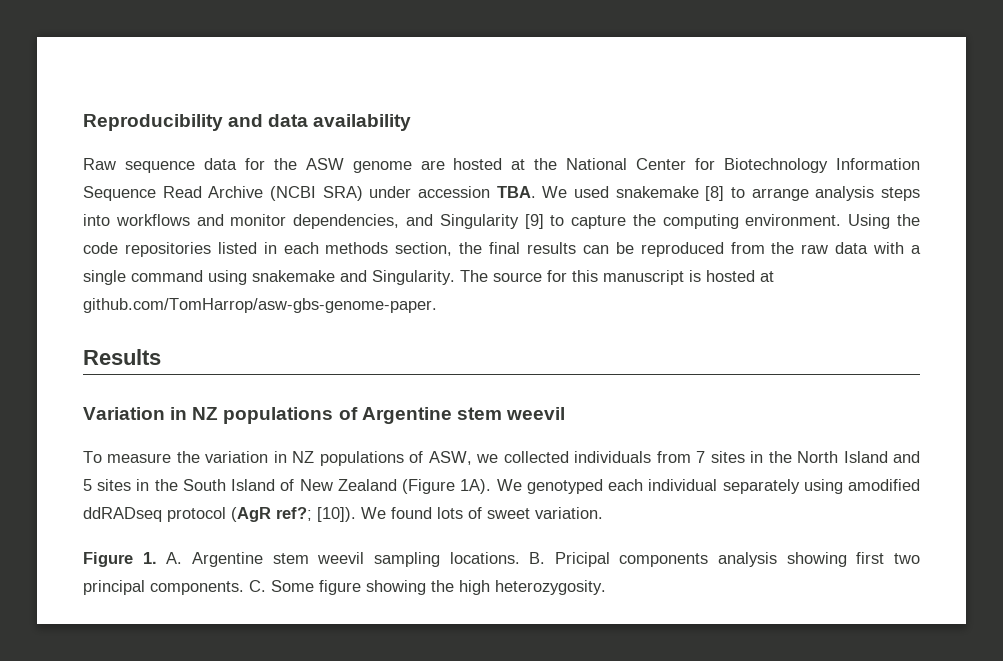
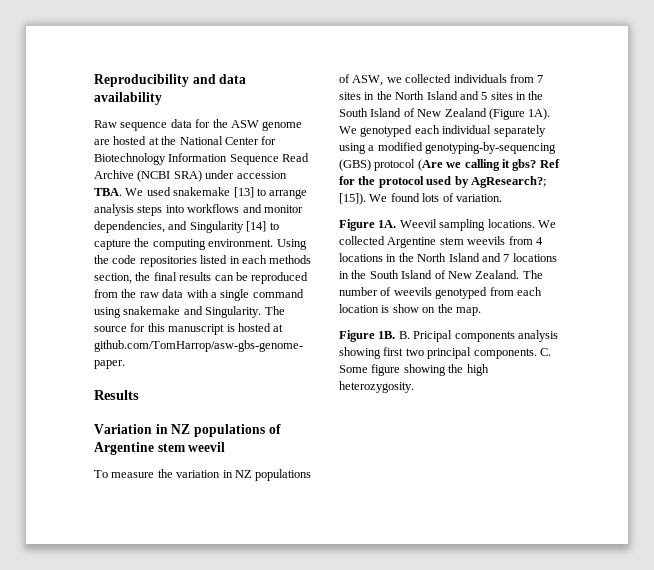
- Raw sequence data for the ASW genome are hosted at the National Center for Biotechnology Information Sequence Read Archive (NCBI SRA) under accession TBA. We used snakemake [8] to arrange analysis steps into workflows and monitor dependencies, and Singularity [9] to capture the computing environment.
+ Raw sequence data for the ASW genome are hosted at the National Center for Biotechnology Information Sequence Read Archive (NCBI SRA) under accession TBA. We used snakemake [13] to arrange analysis steps into workflows and monitor dependencies, and Singularity [14] to capture the computing environment.
- We genotyped each individual separately using amodified ddRADseq protocol (AgR ref?; [10]).
+ We genotyped each individual separately using a modified genotyping-by-sequencing (GBS) protocol (Are we calling it gbs? Ref for the protocol used by AgResearch?; [15]).
- We found lots of sweet variation.
+ We found lots of variation.
- Figure 1. A. Argentine stem weevil sampling locations.
+ Figure 1A. Weevil sampling locations. We collected Argentine stem weevils from 4 locations in the North Island and 7 locations in the South Island of New Zealand. The number of weevils genotyped from each location is show on the map.
+ Figure 1B.

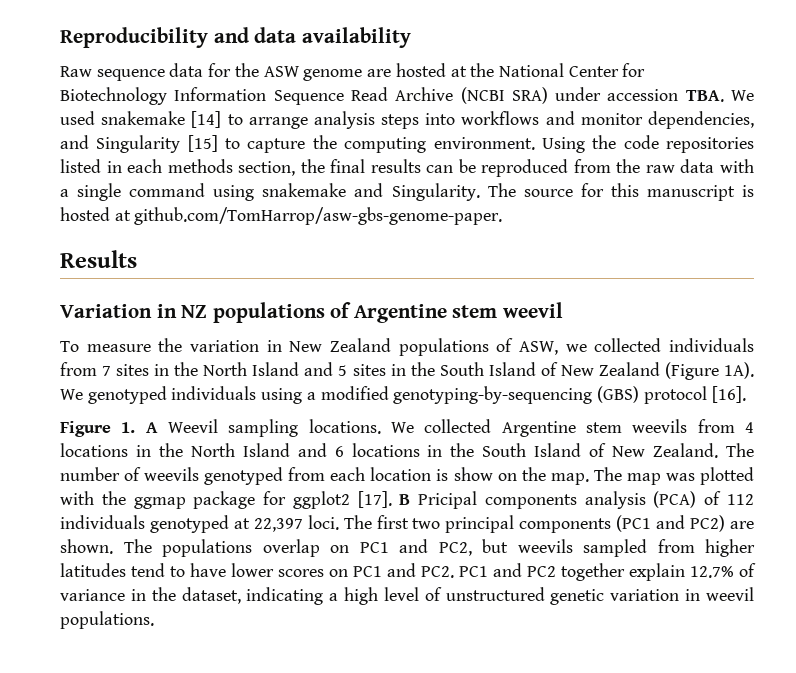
- Raw sequence data for the ASW genome are hosted at the National Center for Biotechnology Information Sequence Read Archive (NCBI SRA) under accession TBA. We used snakemake [13] to arrange analysis steps into workflows and monitor dependencies, and Singularity [14] to capture the computing environment.
+ Raw sequence data for the ASW genome are hosted at the National Center for Biotechnology Information Sequence Read Archive (NCBI SRA) under accession TBA. We used snakemake [14] to arrange analysis steps into workflows and monitor dependencies, and Singularity [15] to capture the computing environment.
- To measure the variation in NZ populations of ASW, we collected individuals from 7 sites in the North Island and 5 sites in the South Island of New Zealand (Figure 1A).
+ To measure the variation in New Zealand populations of ASW, we collected individuals from 7 sites in the North Island and 5 sites in the South Island of New Zealand (Figure 1A).
- We genotyped each individual separately using a modified genotyping-by-sequencing (GBS) protocol (Are we calling it gbs? Ref for the protocol used by AgResearch?; [15]). We found lots of variation.
- Figure 1A. Weevil sampling locations.
+ We genotyped individuals using a modified genotyping-by-sequencing (GBS) protocol [16].
+ Figure 1. A Weevil sampling locations.
- We collected Argentine stem weevils from 4 locations in the North Island and 7 locations in the South Island of New Zealand.
+ We collected Argentine stem weevils from 4 locations in the North Island and 6 locations in the South Island of New Zealand.
- The number of weevils genotyped from each location is show on the map.
- Figure 1B. B. Pricipal components analysis showing first two principal components. C. Some figure showing the high heterozygosity.
+ The number of weevils genotyped from each location is show on the map. The map was plotted with the ggmap package for ggplot2 [17]. B Pricipal components analysis (PCA) of 112 individuals genotyped at 22,397 loci. The first two principal components (PC1 and PC2) are shown. The populations overlap on PC1 and PC2, but weevils sampled from higher latitudes tend to have lower scores on PC1 and PC2. PC1 and PC2 together explain 12.7% of variance in the dataset, indicating a high level of unstructured genetic variation in weevil populations.

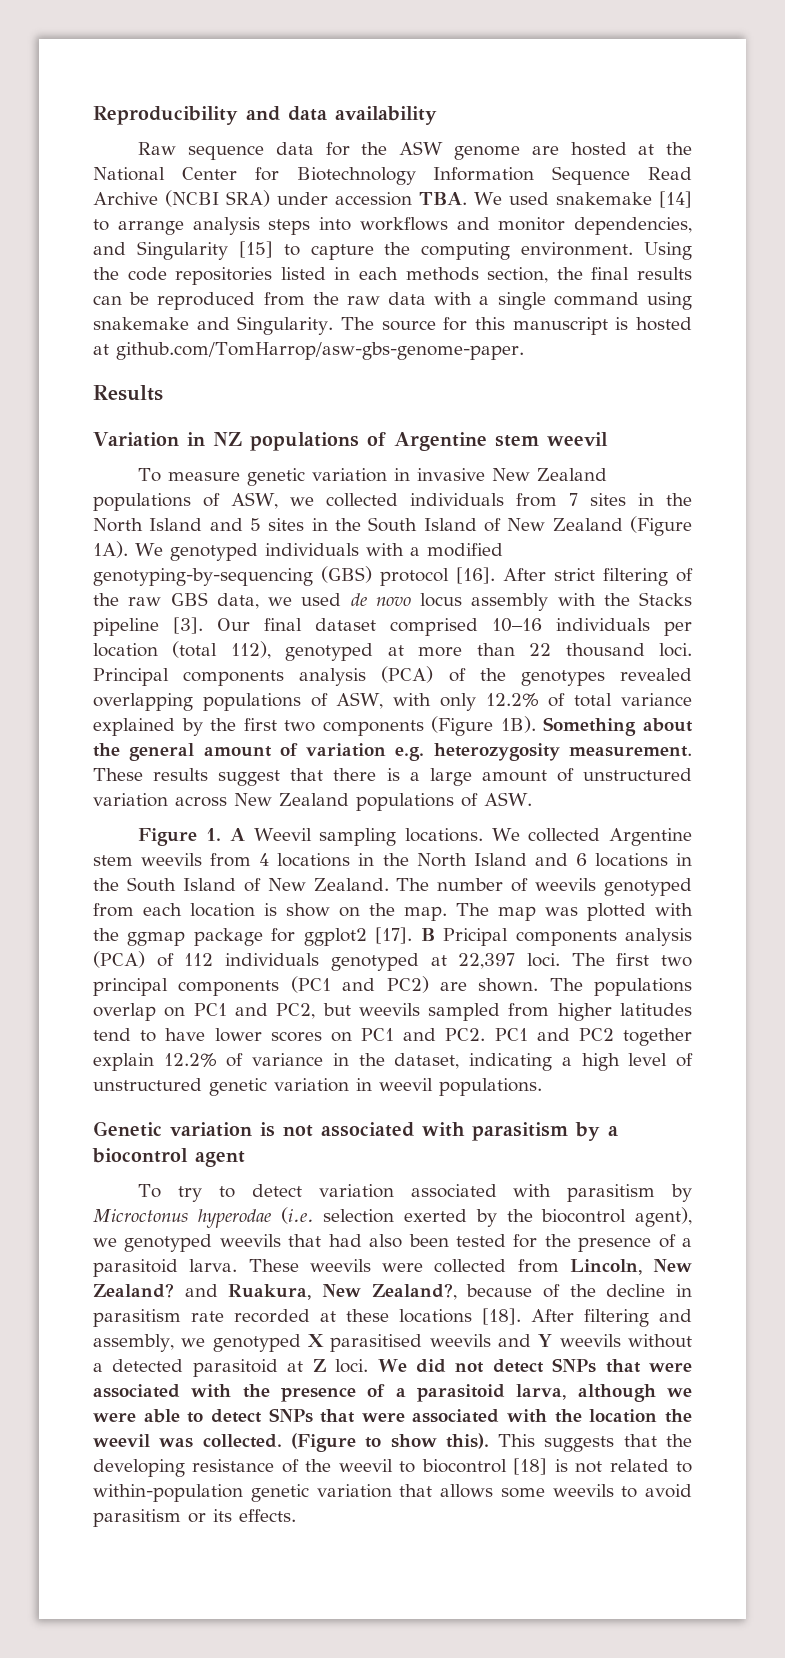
- To measure the variation in New Zealand populations of ASW, we collected individuals from 7 sites in the North Island and 5 sites in the South Island of New Zealand (Figure 1A).
+ To measure genetic variation in invasive New Zealand populations of ASW, we collected individuals from 7 sites in the North Island and 5 sites in the South Island of New Zealand (Figure 1A).
- We genotyped individuals using a modified genotyping-by-sequencing (GBS) protocol [16].
+ We genotyped individuals with a modified genotyping-by-sequencing (GBS) protocol [16]. After strict filtering of the raw GBS data, we used de novo locus assembly with the Stacks pipeline [3]. Our final dataset comprised 10–16 individuals per location (total 112), genotyped at more than 22 thousand loci. Principal components analysis (PCA) of the genotypes revealed overlapping populations of ASW, with only 12.2% of total variance explained by the first two components (Figure 1B). Something about the general amount of variation e.g. heterozygosity measurement. These results suggest that there is a large amount of unstructured variation across New Zealand populations of ASW.
- The populations overlap on PC1 and PC2, but weevils sampled from higher latitudes tend to have lower scores on PC1 and PC2. PC1 and PC2 together explain 12.7% of variance in the dataset, indicating a high level of unstructured genetic variation in weevil populations.
+ The populations overlap on PC1 and PC2, but weevils sampled from higher latitudes tend to have lower scores on PC1 and PC2. PC1 and PC2 together explain 12.2% of variance in the dataset, indicating a high level of unstructured genetic variation in weevil populations.
+ Genetic variation is not associated with parasitism by a biocontrol agent
+ To try to detect variation associated with parasitism by Microctonus hyperodae (i.e. selection exerted by the biocontrol agent), we genotyped weevils that had also been tested for the presence of a parasitoid larva. These weevils were collected from Lincoln, New Zealand? and Ruakura, New Zealand?, because of the decline in parasitism rate recorded at these locations [18]. After filtering and assembly, we genotyped X parasitised weevils and Y weevils without a detected parasitoid at Z loci. We did not detect SNPs that were associated with the presence of a parasitoid larva, although we were able to detect SNPs that were associated with the location the weevil was collected. (Figure to show this). This suggests that the developing resistance of the weevil to biocontrol [18] is not related to within-population genetic variation that allows some weevils to avoid parasitism or its effects.

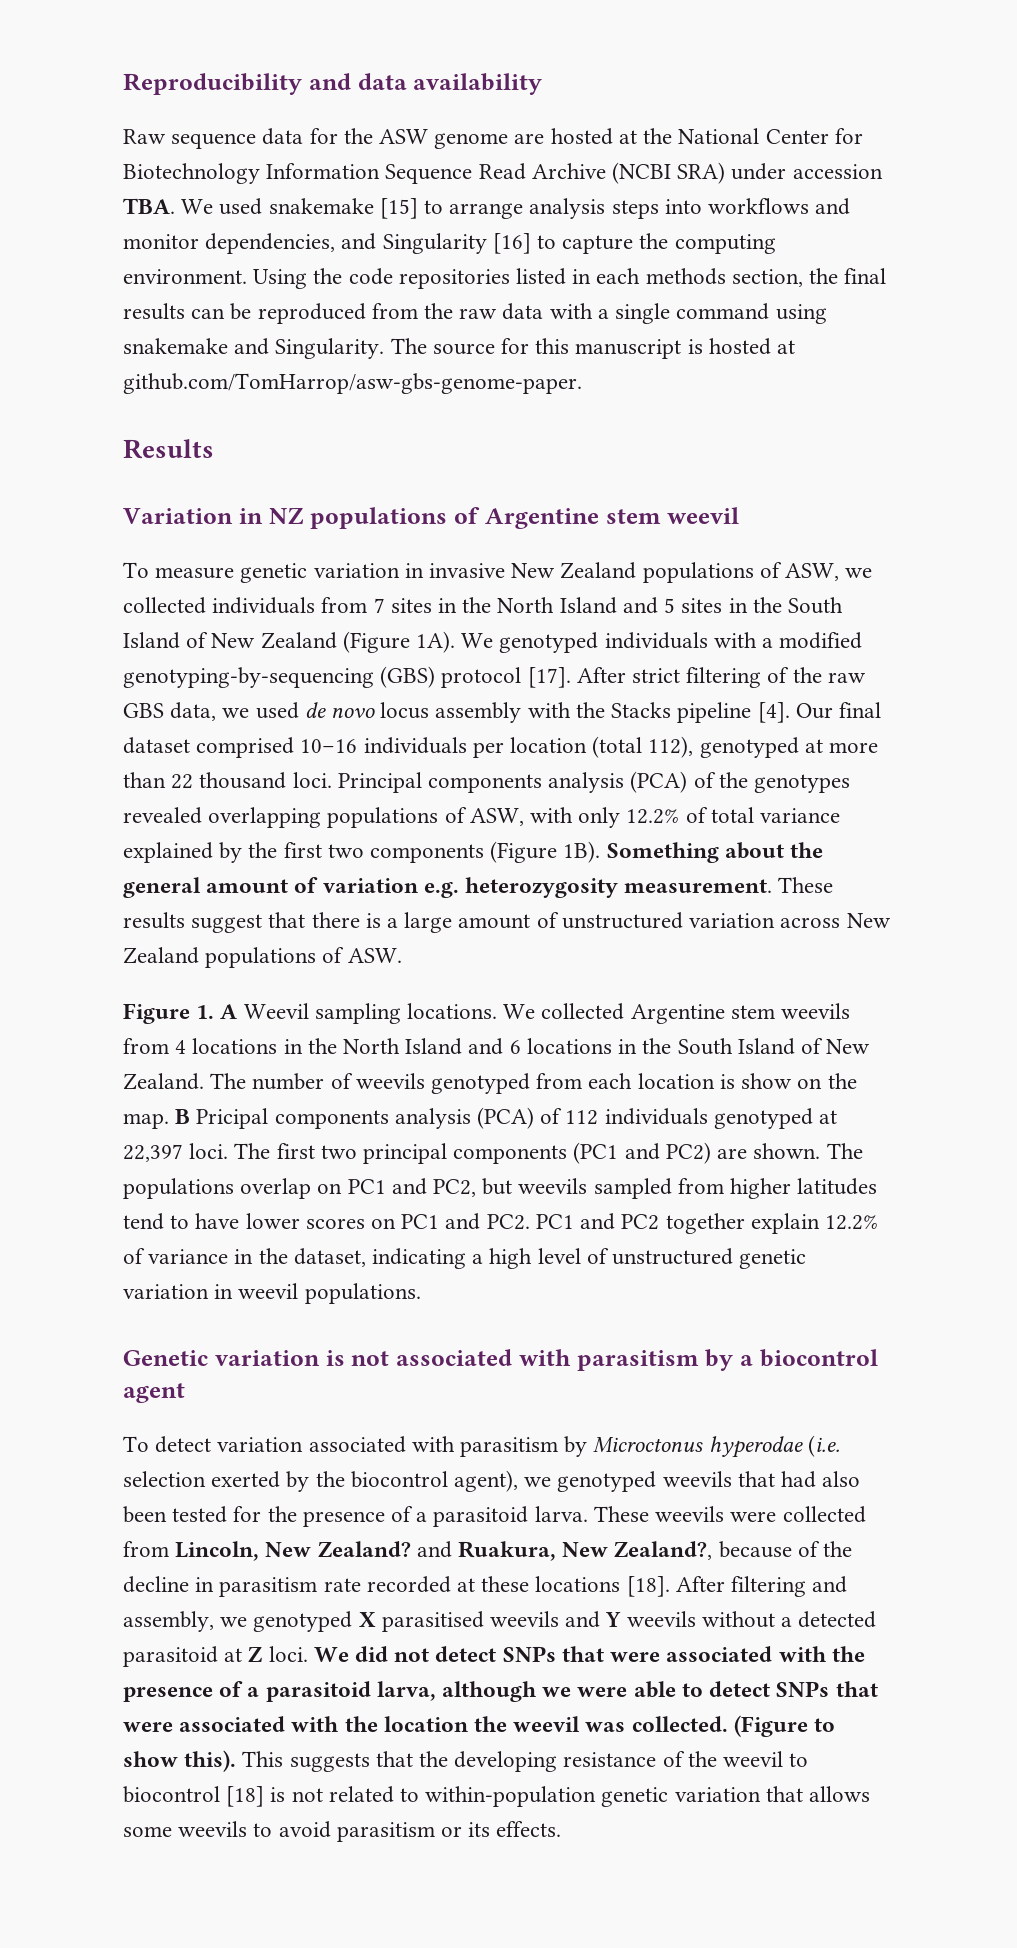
- Raw sequence data for the ASW genome are hosted at the National Center for Biotechnology Information Sequence Read Archive (NCBI SRA) under accession TBA. We used snakemake [14] to arrange analysis steps into workflows and monitor dependencies, and Singularity [15] to capture the computing environment.
+ Raw sequence data for the ASW genome are hosted at the National Center for Biotechnology Information Sequence Read Archive (NCBI SRA) under accession TBA. We used snakemake [15] to arrange analysis steps into workflows and monitor dependencies, and Singularity [16] to capture the computing environment.
- We genotyped individuals with a modified genotyping-by-sequencing (GBS) protocol [16].
+ We genotyped individuals with a modified genotyping-by-sequencing (GBS) protocol [17].
- After strict filtering of the raw GBS data, we used de novo locus assembly with the Stacks pipeline [3].
+ After strict filtering of the raw GBS data, we used de novo locus assembly with the Stacks pipeline [4].
- The map was plotted with the ggmap package for ggplot2 [17].
- To try to detect variation associated with parasitism by Microctonus hyperodae (i.e. selection exerted by the biocontrol agent), we genotyped weevils that had also been tested for the presence of a parasitoid larva.
+ To detect variation associated with parasitism by Microctonus hyperodae (i.e. selection exerted by the biocontrol agent), we genotyped weevils that had also been tested for the presence of a parasitoid larva.

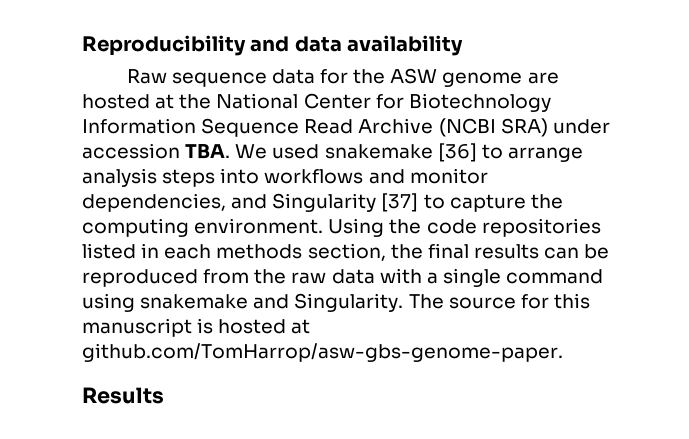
- Raw sequence data for the ASW genome are hosted at the National Center for Biotechnology Information Sequence Read Archive (NCBI SRA) under accession TBA. We used snakemake [15] to arrange analysis steps into workflows and monitor dependencies, and Singularity [16] to capture the computing environment.
+ Raw sequence data for the ASW genome are hosted at the National Center for Biotechnology Information Sequence Read Archive (NCBI SRA) under accession TBA. We used snakemake [36] to arrange analysis steps into workflows and monitor dependencies, and Singularity [37] to capture the computing environment.
- Variation in NZ populations of Argentine stem weevil
- To measure genetic variation in invasive New Zealand populations of ASW, we collected individuals from 7 sites in the North Island and 5 sites in the South Island of New Zealand (Figure 1A). We genotyped individuals with a modified genotyping-by-sequencing (GBS) protocol [17]. After strict filtering of the raw GBS data, we used de novo locus assembly with the Stacks pipeline [4]. Our final dataset comprised 10–16 individuals per location (total 112), genotyped at more than 22 thousand loci. Principal components analysis (PCA) of the genotypes revealed overlapping populations of ASW, with only 12.2% of total variance explained by the first two components (Figure 1B). Something about the general amount of variation e.g. heterozygosity measurement. These results suggest that there is a large amount of unstructured variation across New Zealand populations of ASW.
- Figure 1. A Weevil sampling locations. We collected Argentine stem weevils from 4 locations in the North Island and 6 locations in the South Island of New Zealand. The number of weevils genotyped from each location is show on the map. B Pricipal components analysis (PCA) of 112 individuals genotyped at 22,397 loci. The first two principal components (PC1 and PC2) are shown. The populations overlap on PC1 and PC2, but weevils sampled from higher latitudes tend to have lower scores on PC1 and PC2. PC1 and PC2 together explain 12.2% of variance in the dataset, indicating a high level of unstructured genetic variation in weevil populations.
- Genetic variation is not associated with parasitism by a biocontrol agent
- To detect variation associated with parasitism by Microctonus hyperodae (i.e. selection exerted by the biocontrol agent), we genotyped weevils that had also been tested for the presence of a parasitoid larva. These weevils were collected from Lincoln, New Zealand? and Ruakura, New Zealand?, because of the decline in parasitism rate recorded at these locations [18]. After filtering and assembly, we genotyped X parasitised weevils and Y weevils without a detected parasitoid at Z loci. We did not detect SNPs that were associated with the presence of a parasitoid larva, although we were able to detect SNPs that were associated with the location the weevil was collected. (Figure to show this). This suggests that the developing resistance of the weevil to biocontrol [18] is not related to within-population genetic variation that allows some weevils to avoid parasitism or its effects.

